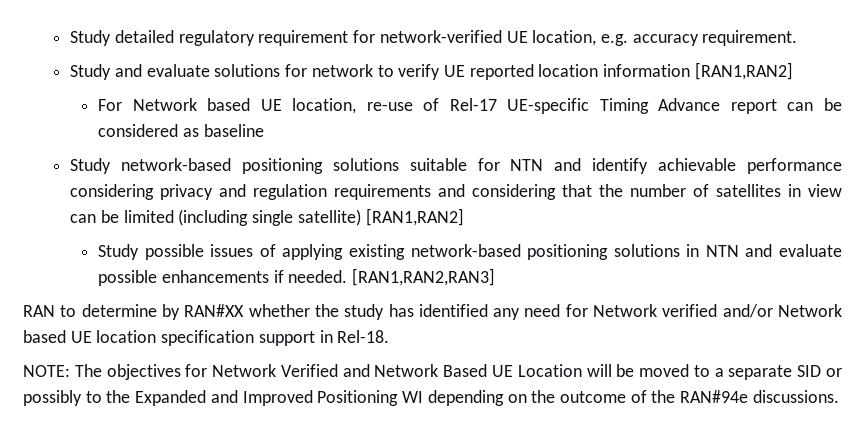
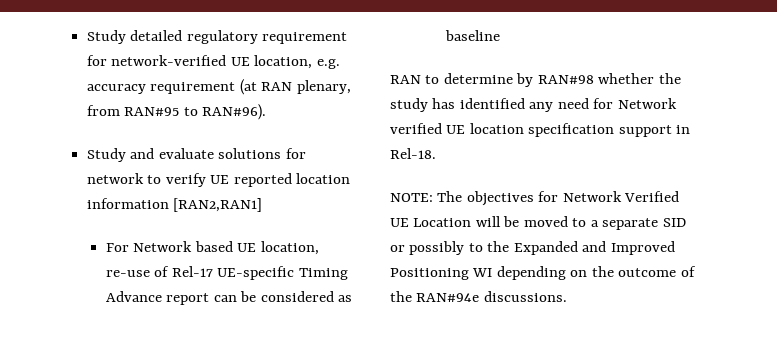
- Study detailed regulatory requirement for network-verified UE location, e.g. accuracy requirement.
+ Study detailed regulatory requirement for network-verified UE location, e.g. accuracy requirement (at RAN plenary, from RAN#95 to RAN#96).
- Study and evaluate solutions for network to verify UE reported location information [RAN1,RAN2]
+ Study and evaluate solutions for network to verify UE reported location information [RAN2,RAN1]
- Study network-based positioning solutions suitable for NTN and identify achievable performance considering privacy and regulation requirements and considering that the number of satellites in view can be limited (including single satellite) [RAN1,RAN2]
- Study possible issues of applying existing network-based positioning solutions in NTN and evaluate possible enhancements if needed. [RAN1,RAN2,RAN3]
- RAN to determine by RAN#XX whether the study has identified any need for Network verified and/or Network based UE location specification support in Rel-18.
+ RAN to determine by RAN#98 whether the study has identified any need for Network verified UE location specification support in Rel-18.
- NOTE: The objectives for Network Verified and Network Based UE Location will be moved to a separate SID or possibly to the Expanded and Improved Positioning WI depending on the outcome of the RAN#94e discussions.
+ NOTE: The objectives for Network Verified UE Location will be moved to a separate SID or possibly to the Expanded and Improved Positioning WI depending on the outcome of the RAN#94e discussions.

